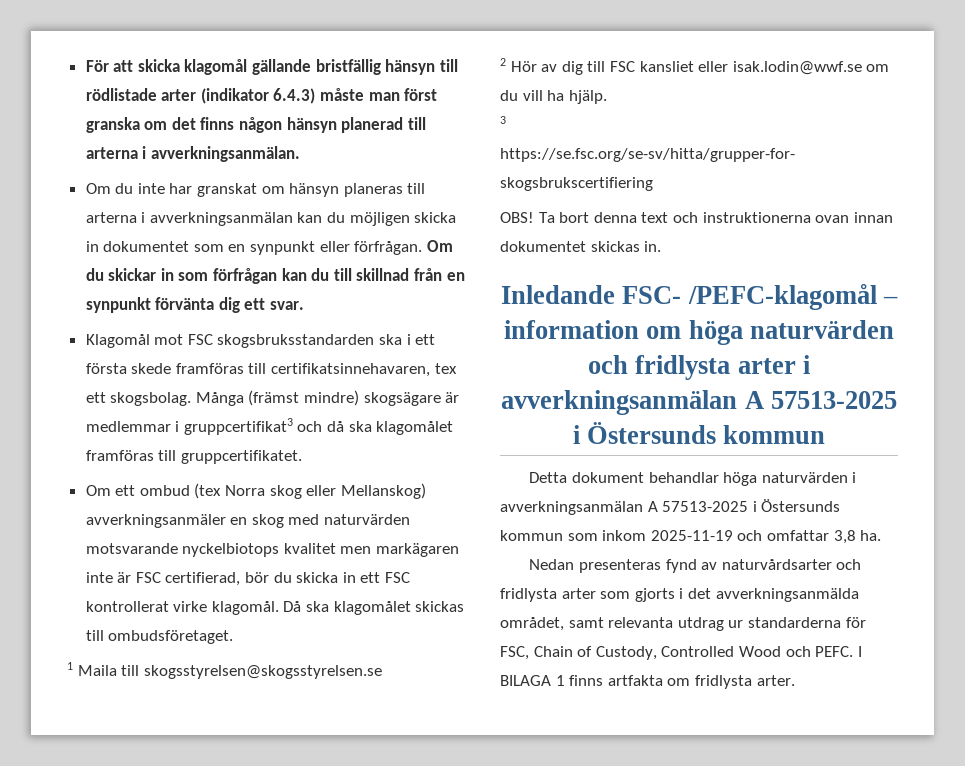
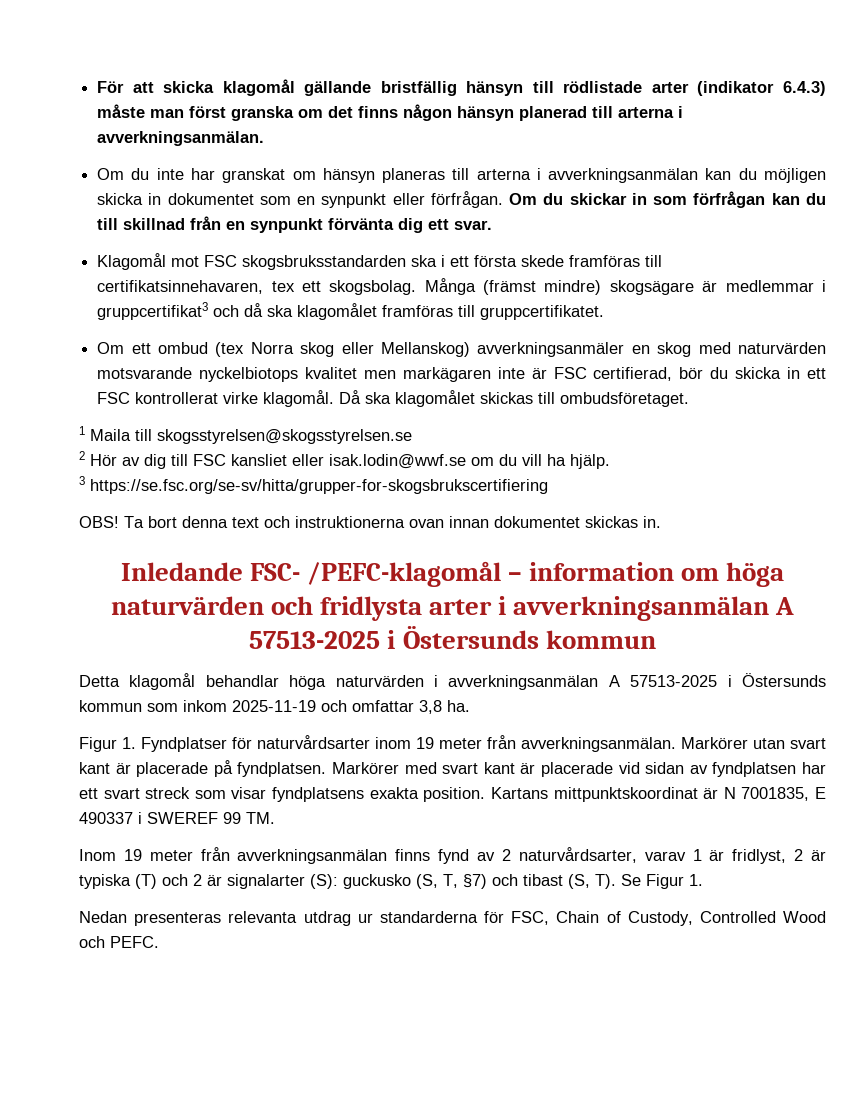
- Detta dokument behandlar höga naturvärden i avverkningsanmälan A 57513-2025 i Östersunds kommun som inkom 2025-11-19 och omfattar 3,8 ha.
+ Detta klagomål behandlar höga naturvärden i avverkningsanmälan A 57513-2025 i Östersunds kommun som inkom 2025-11-19 och omfattar 3,8 ha.
- Nedan presenteras fynd av naturvårdsarter och fridlysta arter som gjorts i det avverkningsanmälda området, samt relevanta utdrag ur standarderna för FSC, Chain of Custody, Controlled Wood och PEFC. I BILAGA 1 finns artfakta om fridlysta arter.
+ Figur 1. Fyndplatser för naturvårdsarter inom 19 meter från avverkningsanmälan. Markörer utan svart kant är placerade på fyndplatsen. Markörer med svart kant är placerade vid sidan av fyndplatsen har ett svart streck som visar fyndplatsens exakta position. Kartans mittpunktskoordinat är N 7001835, E 490337 i SWEREF 99 TM.
+ Inom 19 meter från avverkningsanmälan finns fynd av 2 naturvårdsarter, varav 1 är fridlyst, 2 är typiska (T) och 2 är signalarter (S): guckusko (S, T, §7) och tibast (S, T). Se Figur 1.
+ Nedan presenteras relevanta utdrag ur standarderna för FSC, Chain of Custody, Controlled Wood och PEFC.

